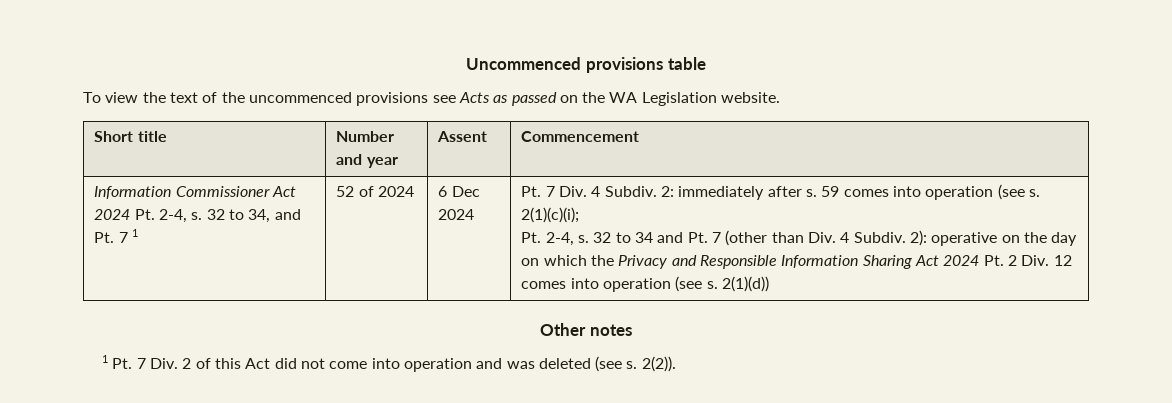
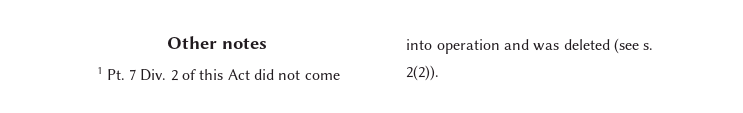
- Uncommenced provisions table
- To view the text of the uncommenced provisions see Acts as passed on the WA Legislation website.
- Short title | Number and year | Assent | Commencement
- Information Commissioner Act 2024 Pt. 2-4, s. 32 to 34, and Pt. 7 1 | 52 of 2024 | 6 Dec 2024 | Pt. 7 Div. 4 Subdiv. 2: immediately after s. 59 comes into operation (see s. 2(1)(c)(i);
- Pt. 2-4, s. 32 to 34 and Pt. 7 (other than Div. 4 Subdiv. 2): operative on the day on which the Privacy and Responsible Information Sharing Act 2024 Pt. 2 Div. 12 comes into operation (see s. 2(1)(d))

